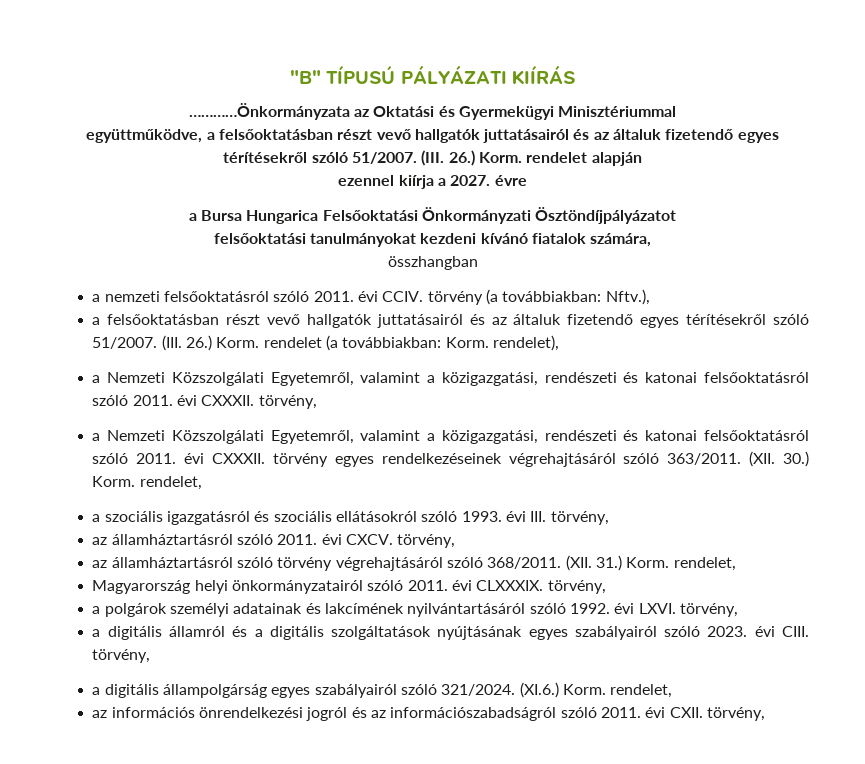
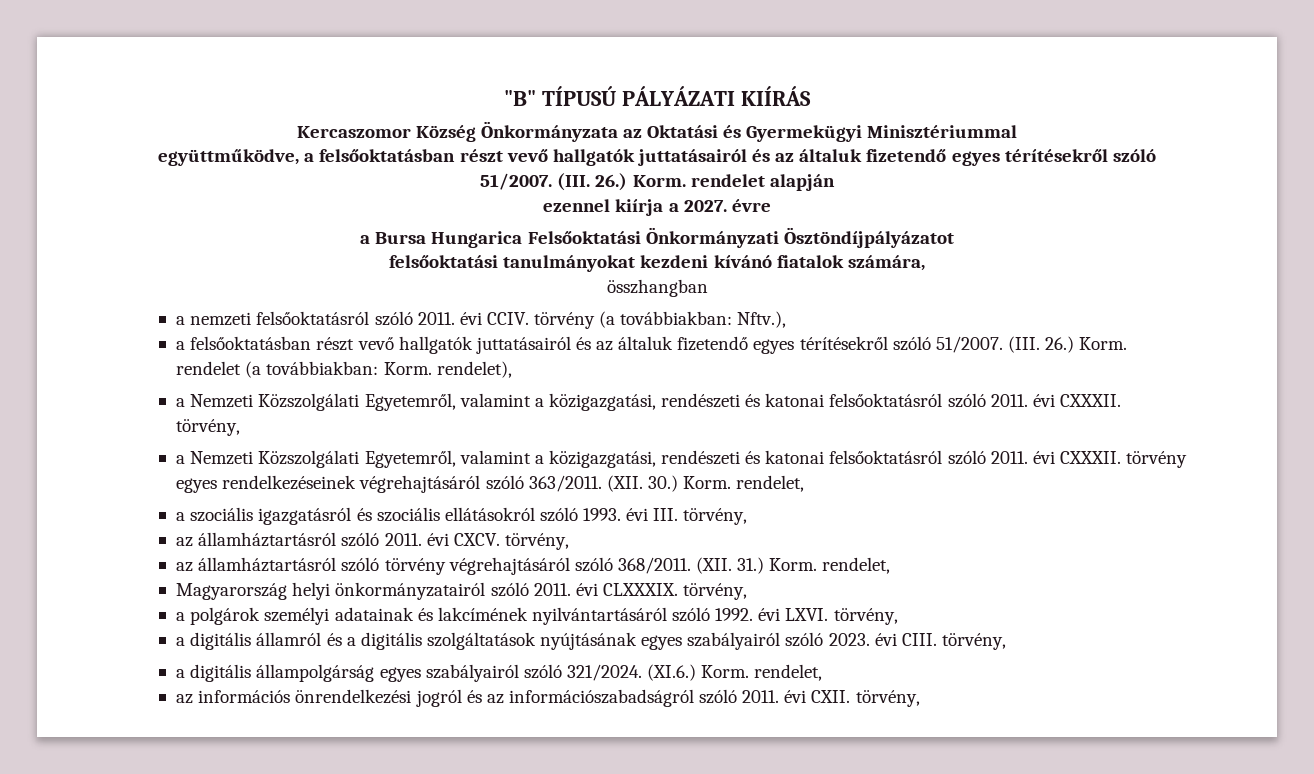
- …………Önkormányzata az Oktatási és Gyermekügyi Minisztériummal
+ Kercaszomor Község Önkormányzata az Oktatási és Gyermekügyi Minisztériummal

